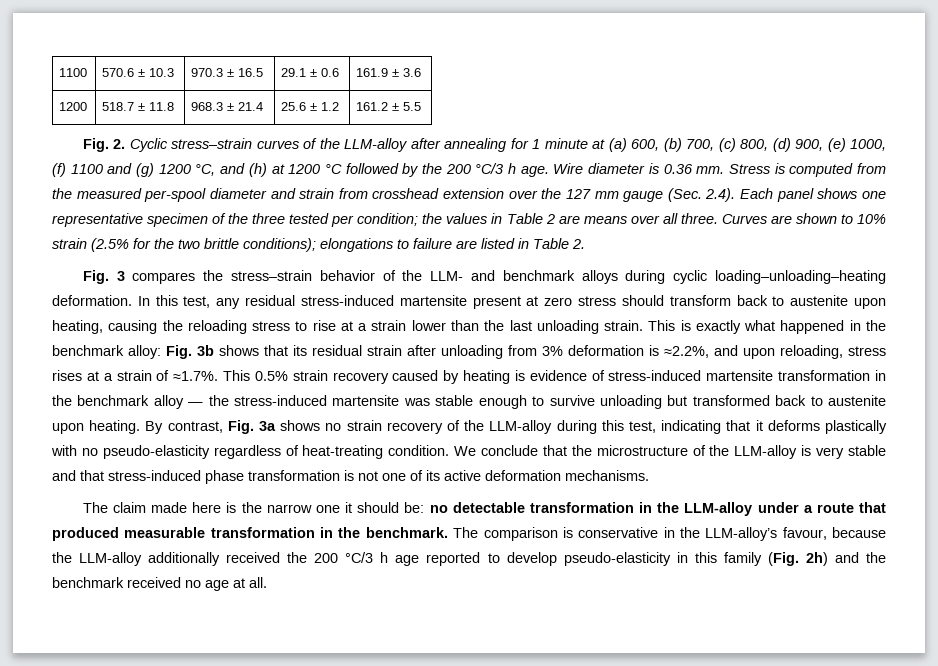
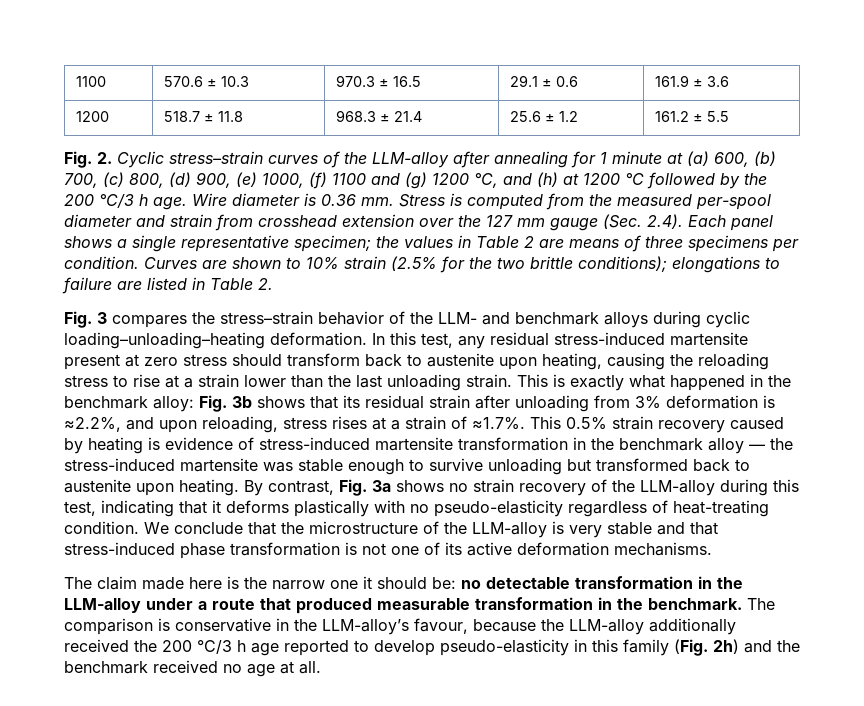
- Stress is computed from the measured per-spool diameter and strain from crosshead extension over the 127 mm gauge (Sec. 2.4). Each panel shows one representative specimen of the three tested per condition; the values in Table 2 are means over all three.
+ Stress is computed from the measured per-spool diameter and strain from crosshead extension over the 127 mm gauge (Sec. 2.4). Each panel shows a single representative specimen; the values in Table 2 are means of three specimens per condition.

